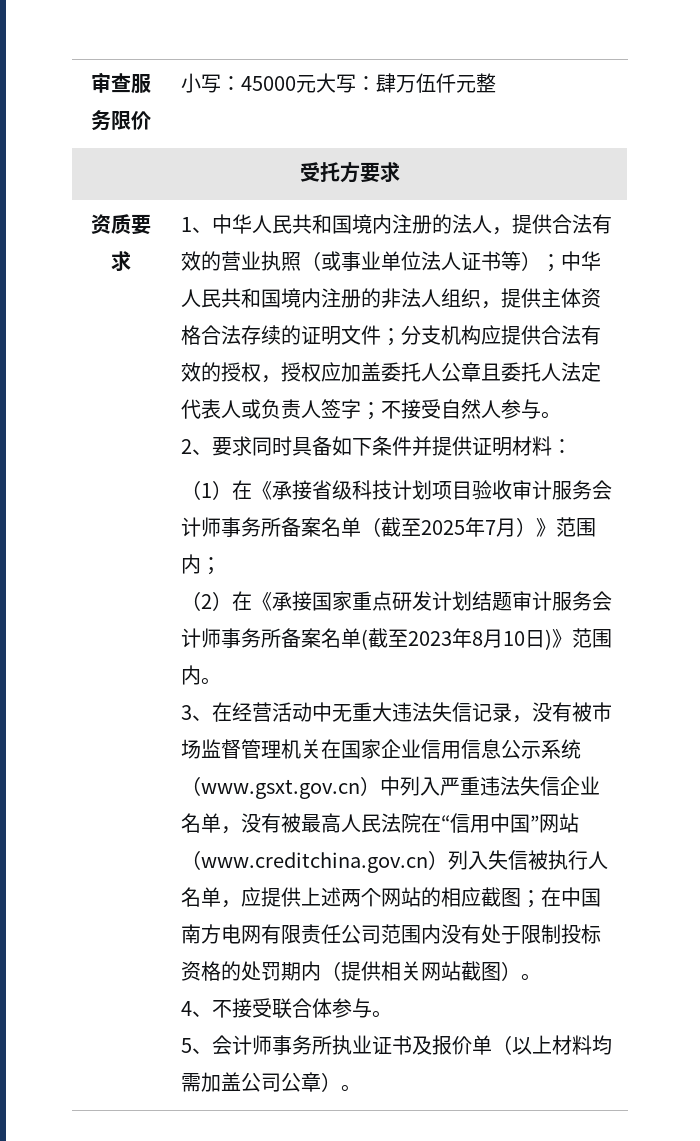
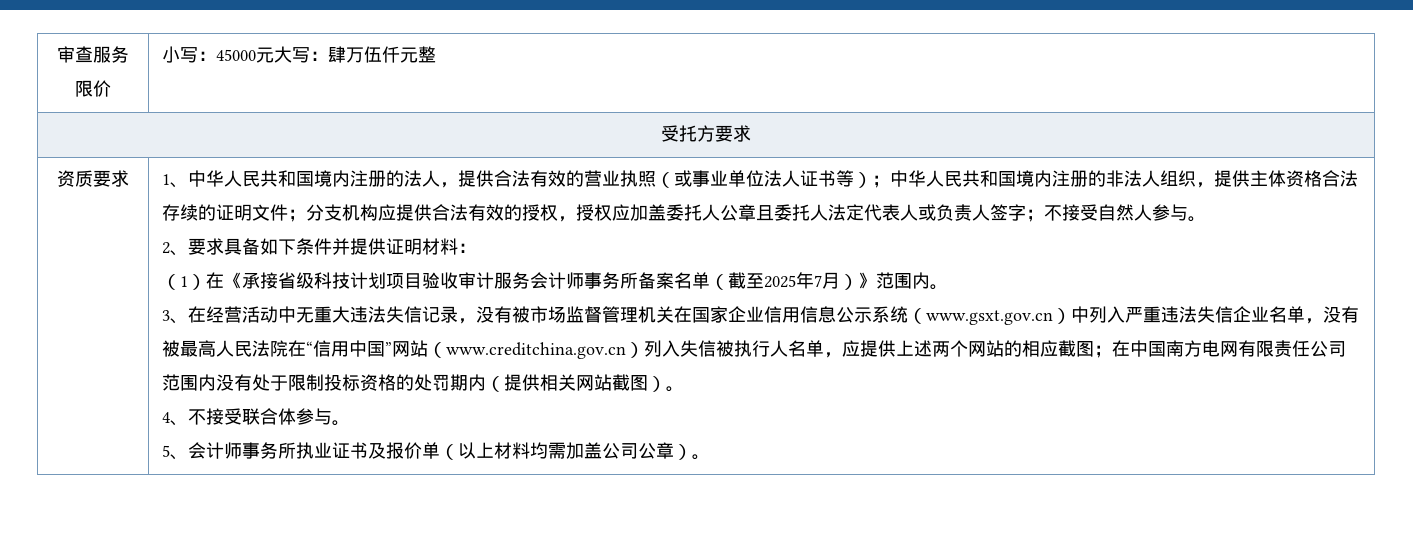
- 2、要求同时具备如下条件并提供证明材料：
+ 2、要求具备如下条件并提供证明材料：
- （1）在《承接省级科技计划项目验收审计服务会计师事务所备案名单（截至2025年7月）》范围内；
- （2）在《承接国家重点研发计划结题审计服务会计师事务所备案名单(截至2023年8月10日)》范围内。
+ （1）在《承接省级科技计划项目验收审计服务会计师事务所备案名单（截至2025年7月）》范围内。

